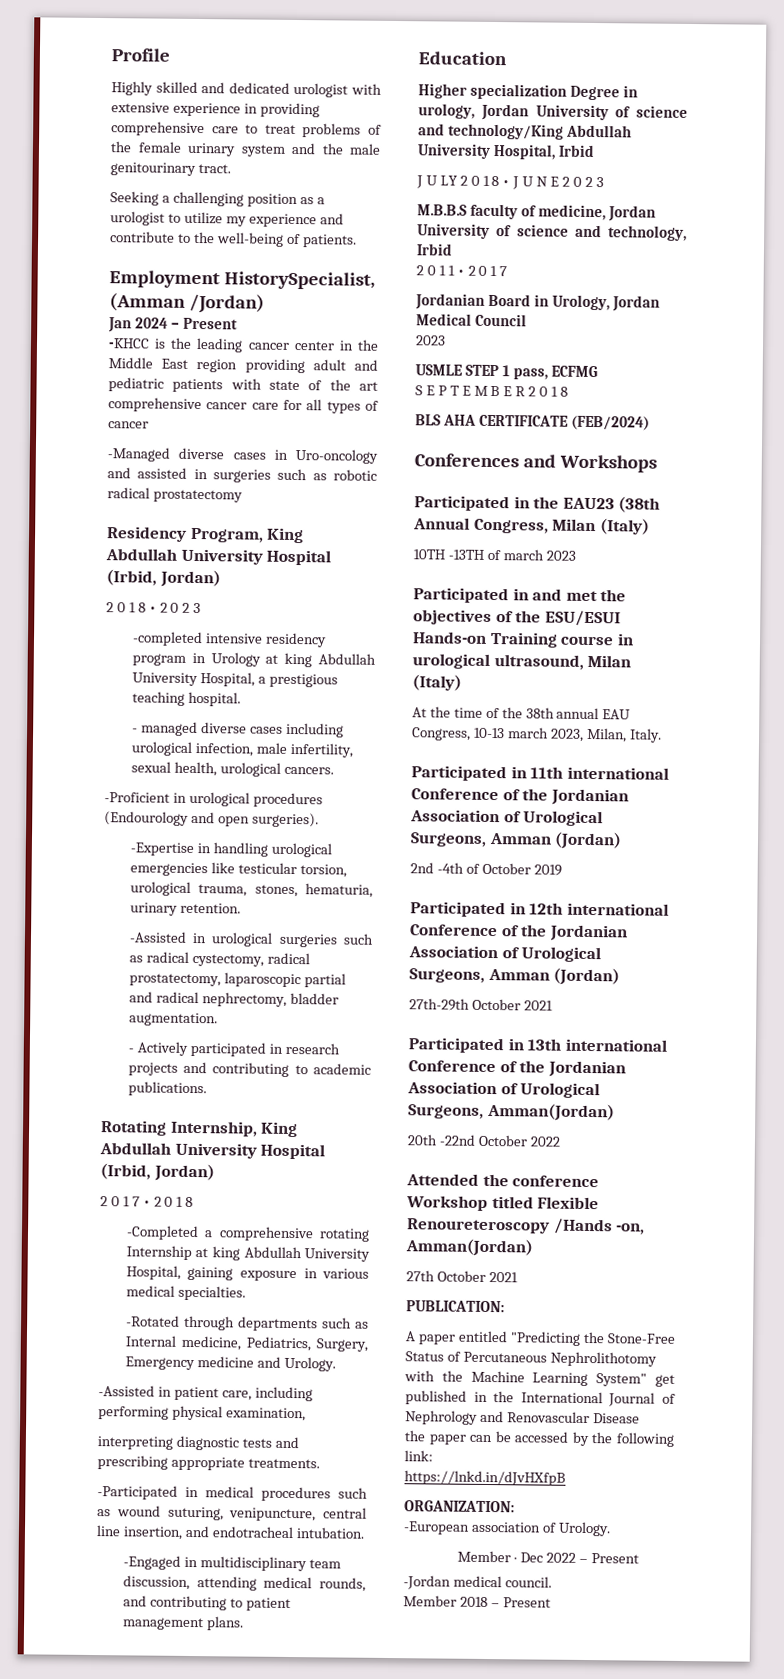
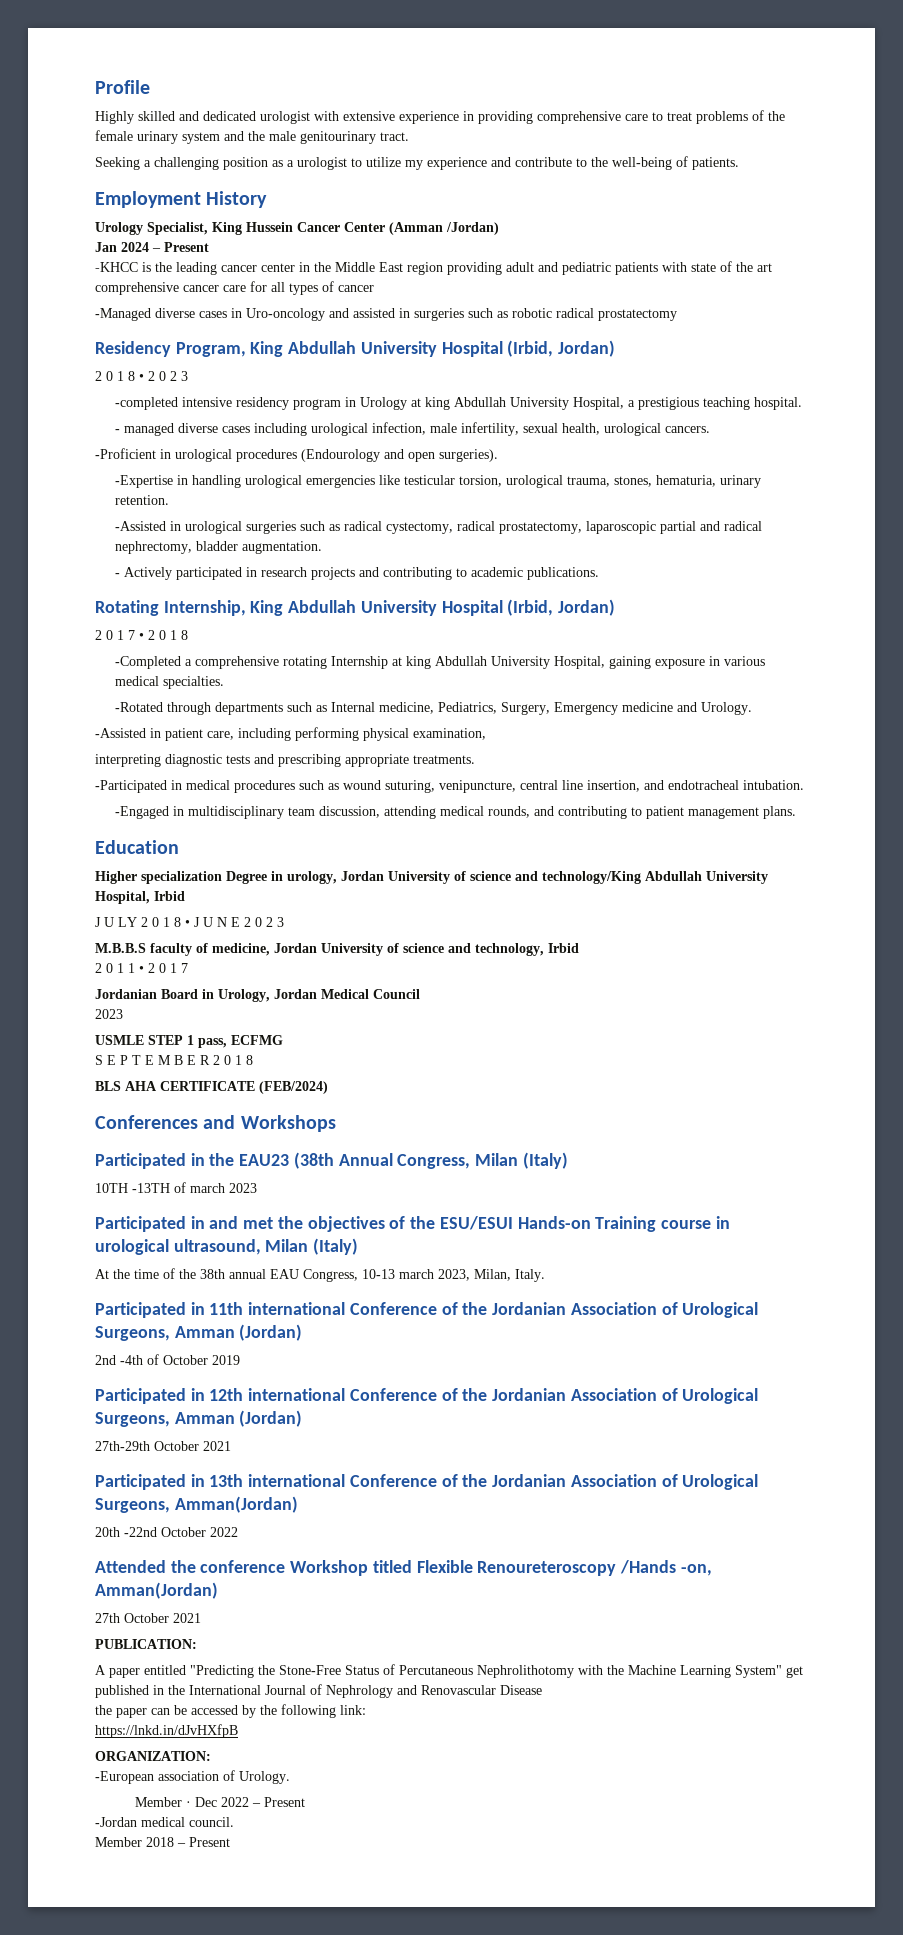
- Employment HistorySpecialist, (Amman /Jordan)
+ Employment History
+ Urology Specialist, King Hussein Cancer Center (Amman /Jordan)

